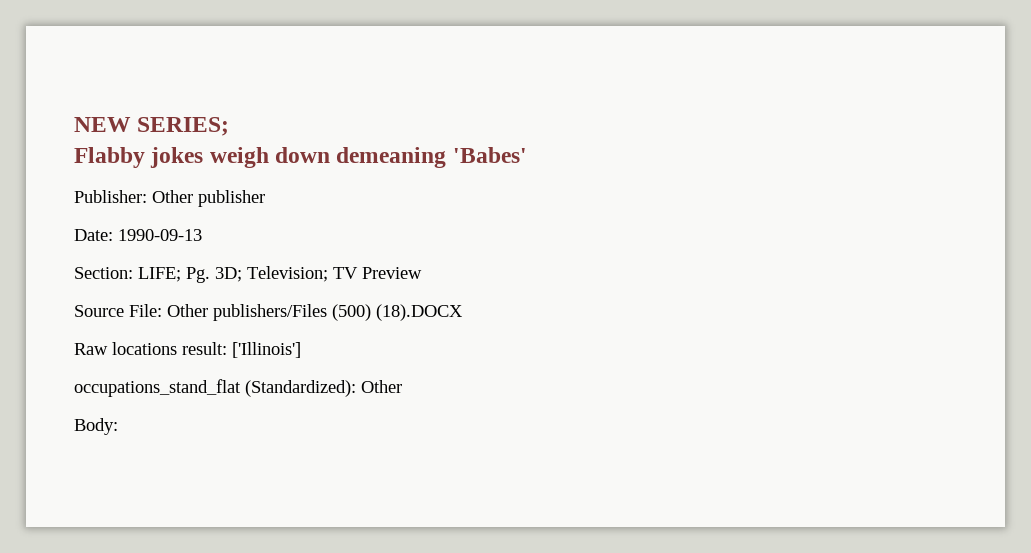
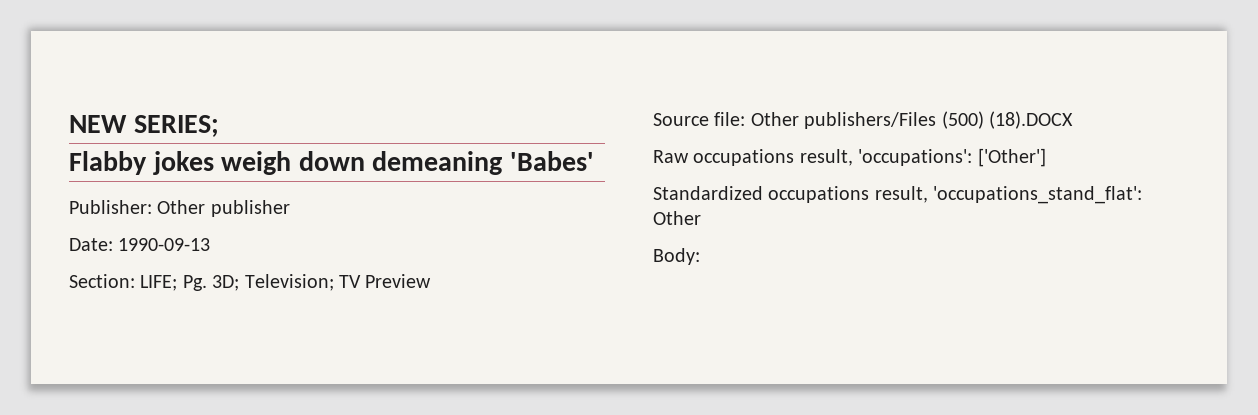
- Source File: Other publishers/Files (500) (18).DOCX
+ Source file: Other publishers/Files (500) (18).DOCX
- Raw locations result: ['Illinois']
- occupations_stand_flat (Standardized): Other
+ Raw occupations result, 'occupations': ['Other']
+ Standardized occupations result, 'occupations_stand_flat': Other

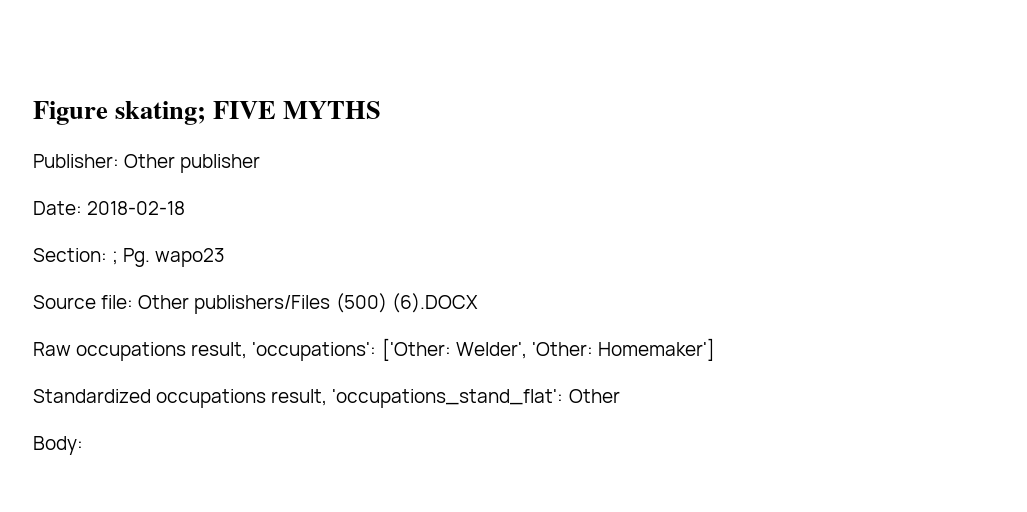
- NEW SERIES;
- Flabby jokes weigh down demeaning 'Babes'
+ Figure skating; FIVE MYTHS
- Date: 1990-09-13
+ Date: 2018-02-18
- Section: LIFE; Pg. 3D; Television; TV Preview
+ Section: ; Pg. wapo23
- Source file: Other publishers/Files (500) (18).DOCX
+ Source file: Other publishers/Files (500) (6).DOCX
- Raw occupations result, 'occupations': ['Other']
+ Raw occupations result, 'occupations': ['Other: Welder', 'Other: Homemaker']

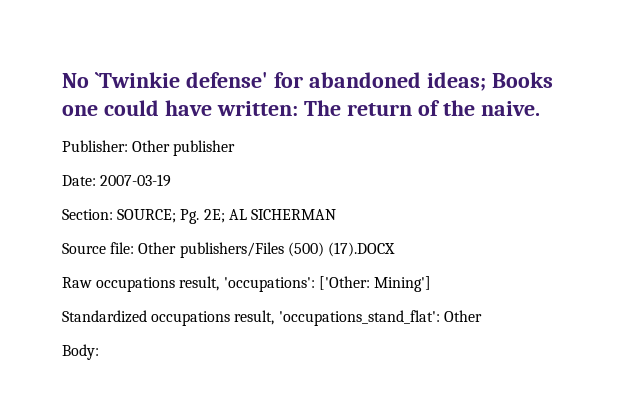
- Figure skating; FIVE MYTHS
+ No `Twinkie defense' for abandoned ideas; Books one could have written: The return of the naive.
- Date: 2018-02-18
+ Date: 2007-03-19
- Section: ; Pg. wapo23
+ Section: SOURCE; Pg. 2E; AL SICHERMAN
- Source file: Other publishers/Files (500) (6).DOCX
+ Source file: Other publishers/Files (500) (17).DOCX
- Raw occupations result, 'occupations': ['Other: Welder', 'Other: Homemaker']
+ Raw occupations result, 'occupations': ['Other: Mining']

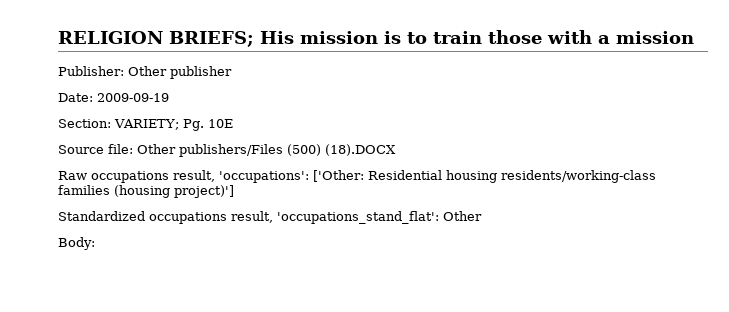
- No `Twinkie defense' for abandoned ideas; Books one could have written: The return of the naive.
+ RELIGION BRIEFS; His mission is to train those with a mission
- Date: 2007-03-19
+ Date: 2009-09-19
- Section: SOURCE; Pg. 2E; AL SICHERMAN
+ Section: VARIETY; Pg. 10E
- Source file: Other publishers/Files (500) (17).DOCX
+ Source file: Other publishers/Files (500) (18).DOCX
- Raw occupations result, 'occupations': ['Other: Mining']
+ Raw occupations result, 'occupations': ['Other: Residential housing residents/working-class families (housing project)']

